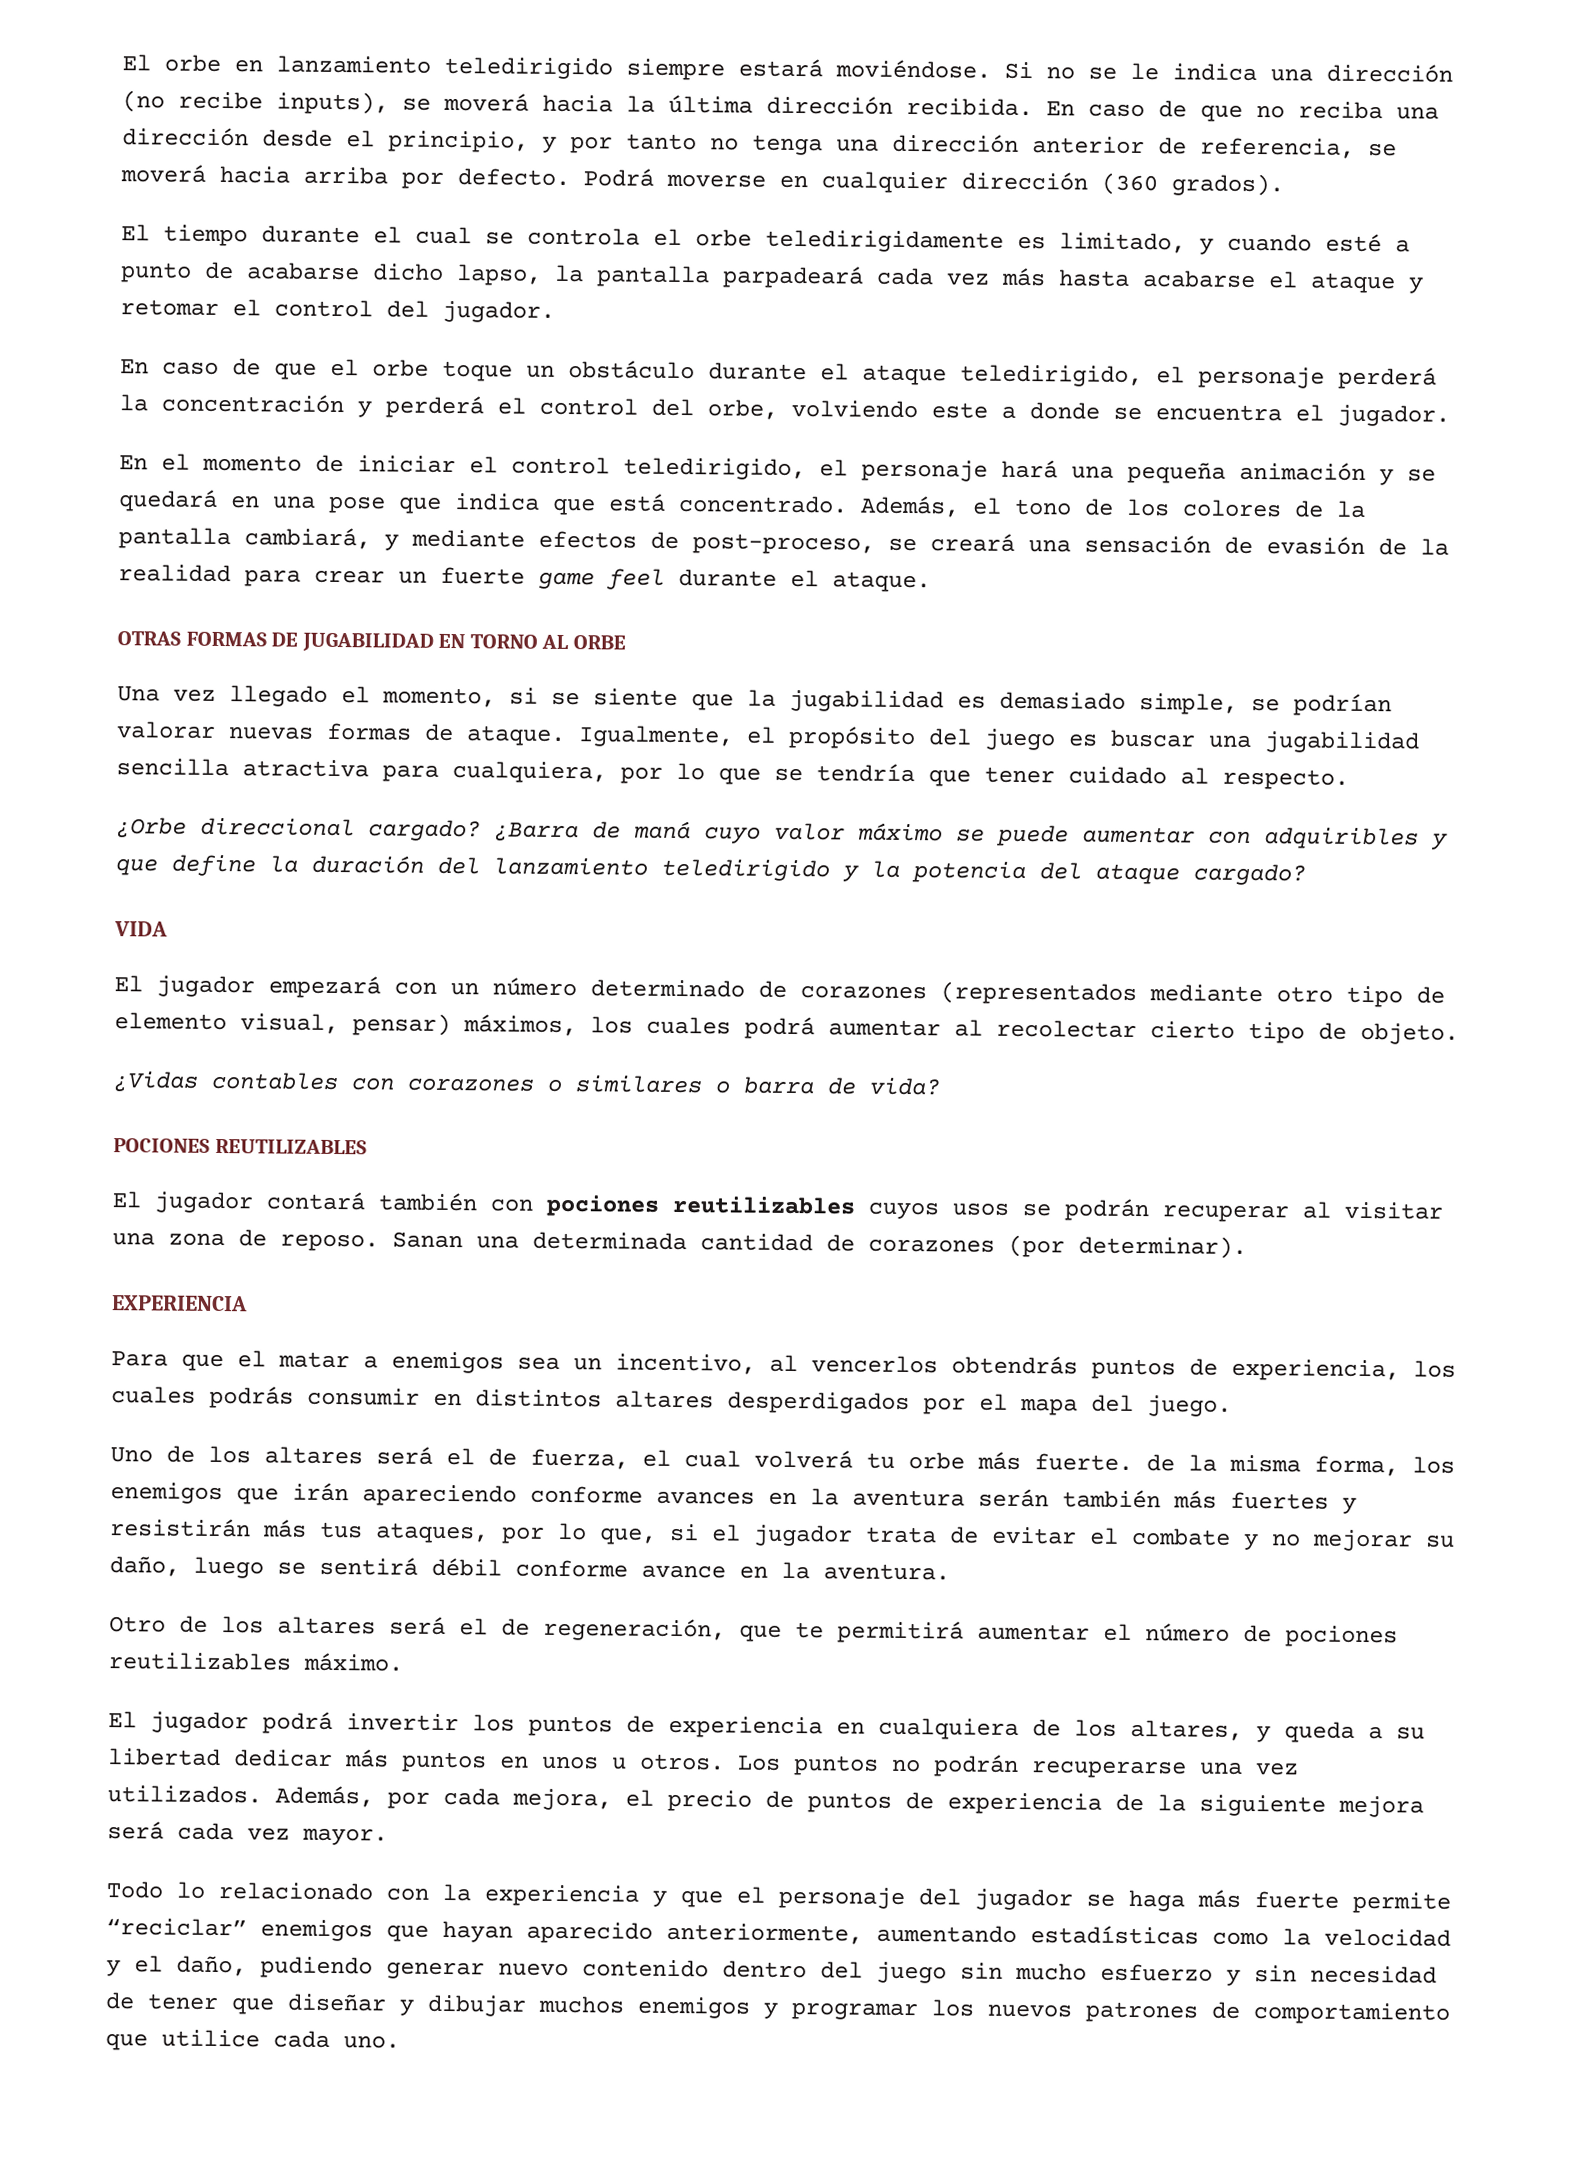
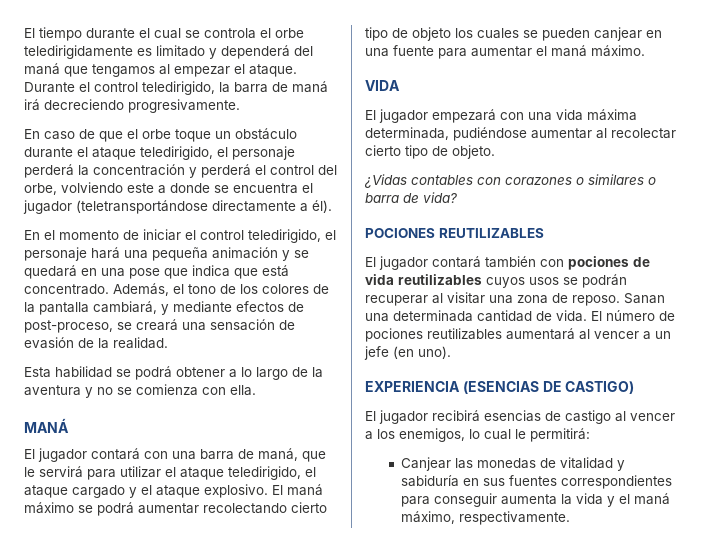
- El orbe en lanzamiento teledirigido siempre estará moviéndose. Si no se le indica una dirección (no recibe inputs), se moverá hacia la última dirección recibida. En caso de que no reciba una dirección desde el principio, y por tanto no tenga una dirección anterior de referencia, se moverá hacia arriba por defecto. Podrá moverse en cualquier dirección (360 grados).
- El tiempo durante el cual se controla el orbe teledirigidamente es limitado, y cuando esté a punto de acabarse dicho lapso, la pantalla parpadeará cada vez más hasta acabarse el ataque y retomar el control del jugador.
+ El tiempo durante el cual se controla el orbe teledirigidamente es limitado y dependerá del maná que tengamos al empezar el ataque. Durante el control teledirigido, la barra de maná irá decreciendo progresivamente.
- En caso de que el orbe toque un obstáculo durante el ataque teledirigido, el personaje perderá la concentración y perderá el control del orbe, volviendo este a donde se encuentra el jugador.
+ En caso de que el orbe toque un obstáculo durante el ataque teledirigido, el personaje perderá la concentración y perderá el control del orbe, volviendo este a donde se encuentra el jugador (teletransportándose directamente a él).
- Además, el tono de los colores de la pantalla cambiará, y mediante efectos de post-proceso, se creará una sensación de evasión de la realidad para crear un fuerte game feel durante el ataque.
- OTRAS FORMAS DE JUGABILIDAD EN TORNO AL ORBE
- Una vez llegado el momento, si se siente que la jugabilidad es demasiado simple, se podrían valorar nuevas formas de ataque. Igualmente, el propósito del juego es buscar una jugabilidad sencilla atractiva para cualquiera, por lo que se tendría que tener cuidado al respecto.
- ¿Orbe direccional cargado? ¿Barra de maná cuyo valor máximo se puede aumentar con adquiribles y que define la duración del lanzamiento teledirigido y la potencia del ataque cargado?
+ Además, el tono de los colores de la pantalla cambiará, y mediante efectos de post-proceso, se creará una sensación de evasión de la realidad.
+ Esta habilidad se podrá obtener a lo largo de la aventura y no se comienza con ella.
+ MANÁ
+ El jugador contará con una barra de maná, que le servirá para utilizar el ataque teledirigido, el ataque cargado y el ataque explosivo. El maná máximo se podrá aumentar recolectando cierto tipo de objeto los cuales se pueden canjear en una fuente para aumentar el maná máximo.
- El jugador empezará con un número determinado de corazones (representados mediante otro tipo de elemento visual, pensar) máximos, los cuales podrá aumentar al recolectar cierto tipo de objeto.
+ El jugador empezará con una vida máxima determinada, pudiéndose aumentar al recolectar cierto tipo de objeto.
- El jugador contará también con pociones reutilizables cuyos usos se podrán recuperar al visitar una zona de reposo.
+ El jugador contará también con pociones de vida reutilizables cuyos usos se podrán recuperar al visitar una zona de reposo.
- Sanan una determinada cantidad de corazones (por determinar).
- EXPERIENCIA
- Para que el matar a enemigos sea un incentivo, al vencerlos obtendrás puntos de experiencia, los cuales podrás consumir en distintos altares desperdigados por el mapa del juego.
- Uno de los altares será el de fuerza, el cual volverá tu orbe más fuerte. de la misma forma, los enemigos que irán apareciendo conforme avances en la aventura serán también más fuertes y resistirán más tus ataques, por lo que, si el jugador trata de evitar el combate y no mejorar su daño, luego se sentirá débil conforme avance en la aventura.
- Otro de los altares será el de regeneración, que te permitirá aumentar el número de pociones reutilizables máximo.
- El jugador podrá invertir los puntos de experiencia en cualquiera de los altares, y queda a su libertad dedicar más puntos en unos u otros. Los puntos no podrán recuperarse una vez utilizados. Además, por cada mejora, el precio de puntos de experiencia de la siguiente mejora será cada vez mayor.
- Todo lo relacionado con la experiencia y que el personaje del jugador se haga más fuerte permite “reciclar” enemigos que hayan aparecido anteriormente, aumentando estadísticas como la velocidad y el daño, pudiendo generar nuevo contenido dentro del juego sin mucho esfuerzo y sin necesidad de tener que diseñar y dibujar muchos enemigos y programar los nuevos patrones de comportamiento que utilice cada uno.
+ Sanan una determinada cantidad de vida. El número de pociones reutilizables aumentará al vencer a un jefe (en uno).
+ EXPERIENCIA (ESENCIAS DE CASTIGO)
+ El jugador recibirá esencias de castigo al vencer a los enemigos, lo cual le permitirá:
+ Canjear las monedas de vitalidad y sabiduría en sus fuentes correspondientes para conseguir aumenta la vida y el maná máximo, respectivamente.

